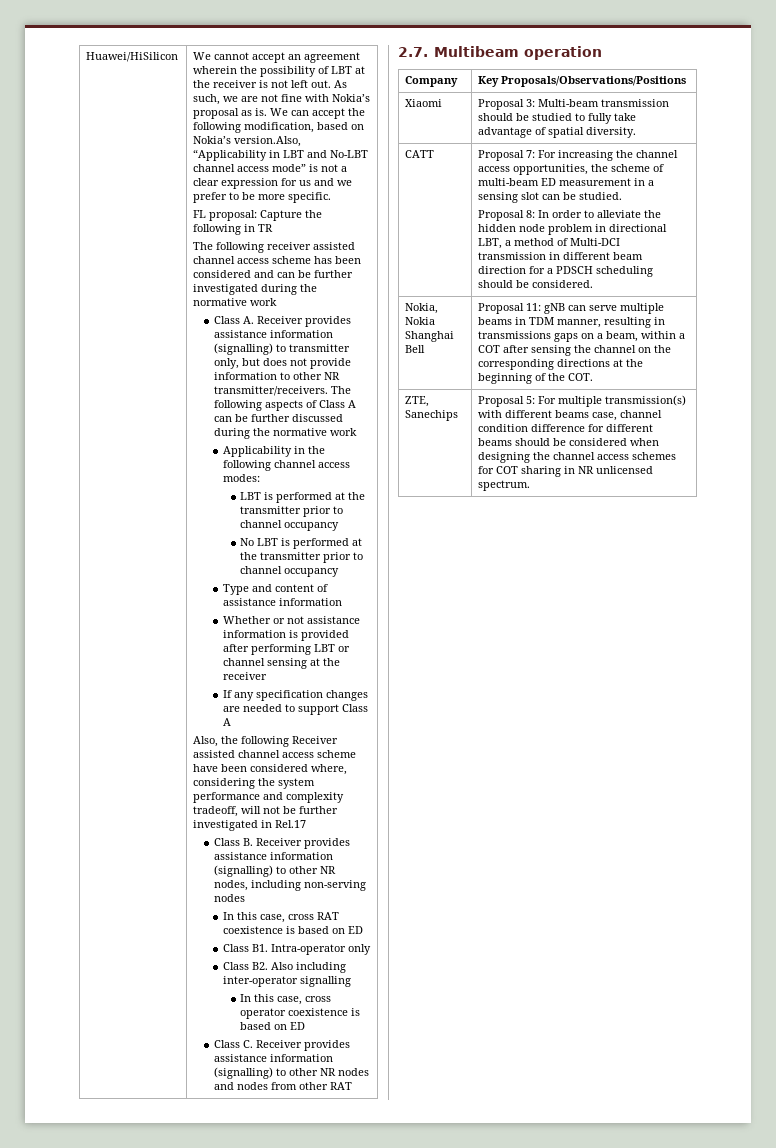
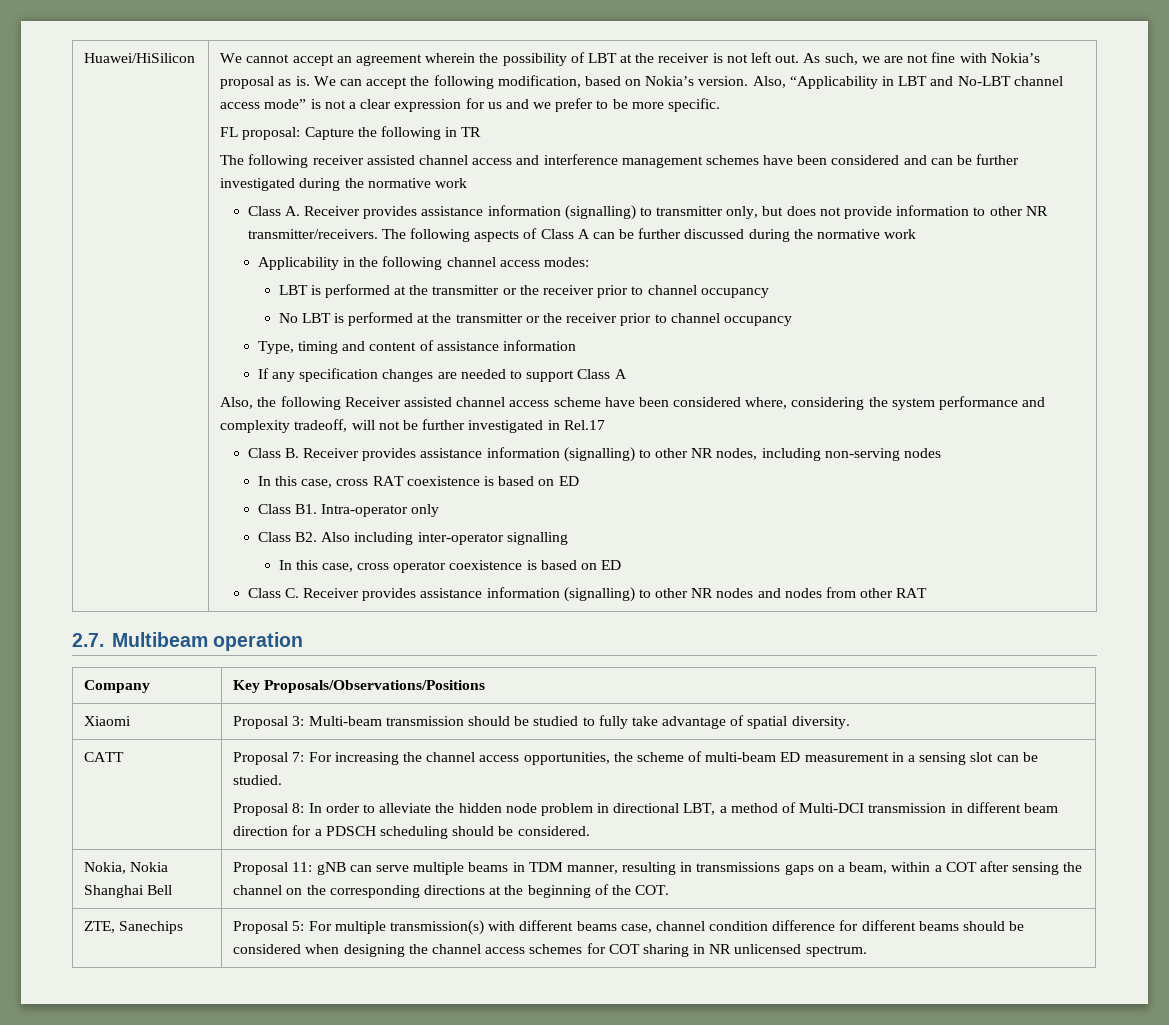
- We can accept the following modification, based on Nokia’s version.Also, “Applicability in LBT and No-LBT channel access mode” is not a clear expression for us and we prefer to be more specific.
+ We can accept the following modification, based on Nokia’s version. Also, “Applicability in LBT and No-LBT channel access mode” is not a clear expression for us and we prefer to be more specific.
- The following receiver assisted channel access scheme has been considered and can be further investigated during the normative work
+ The following receiver assisted channel access and interference management schemes have been considered and can be further investigated during the normative work
  Applicability in the following channel access modes:
- LBT is performed at the transmitter prior to channel occupancy
+ LBT is performed at the transmitter or the receiver prior to channel occupancy
- No LBT is performed at the transmitter prior to channel occupancy
- Type and content of assistance information
+ No LBT is performed at the transmitter or the receiver prior to channel occupancy
+ Type, timing and content of assistance information
- Whether or not assistance information is provided after performing LBT or channel sensing at the receiver

